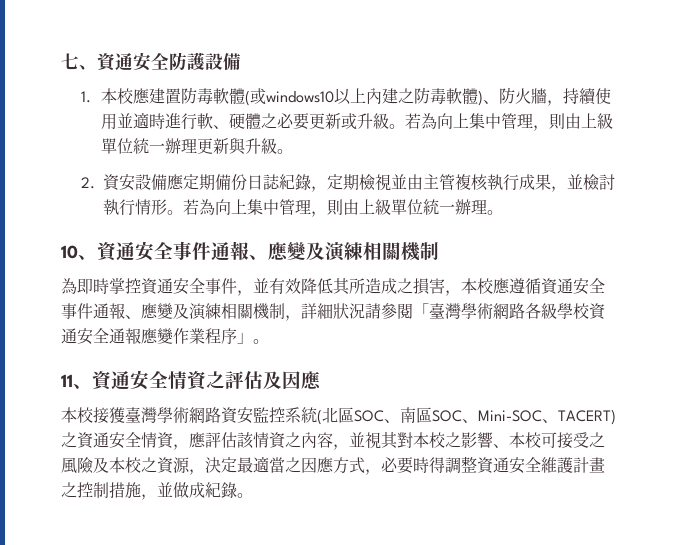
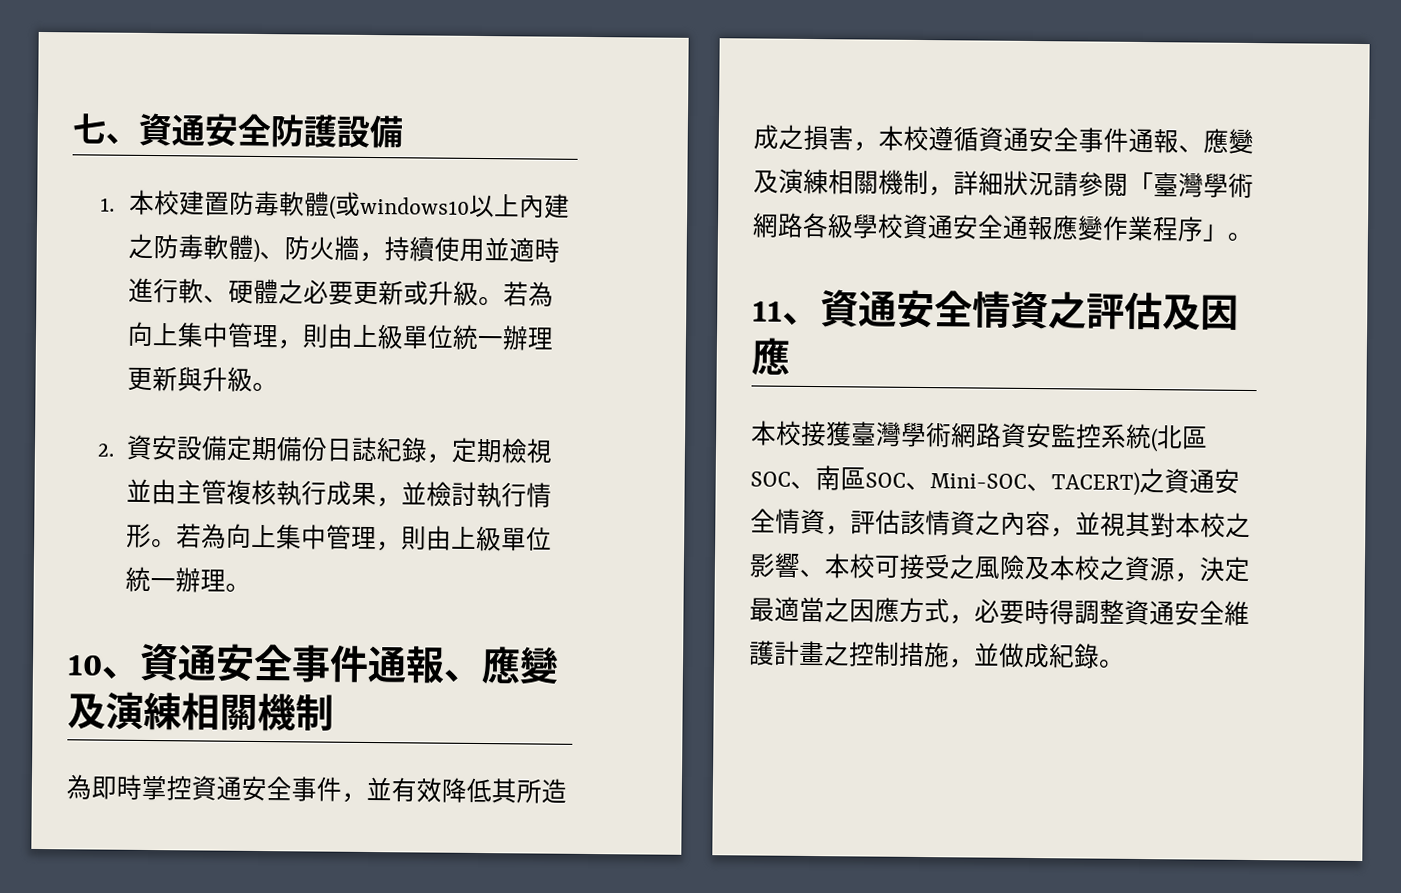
- 1.本校應建置防毒軟體(或windows10以上內建之防毒軟體)、防火牆，持續使用並適時進行軟、硬體之必要更新或升級。
+ 1.本校建置防毒軟體(或windows10以上內建之防毒軟體)、防火牆，持續使用並適時進行軟、硬體之必要更新或升級。
- 2.資安設備應定期備份日誌紀錄，定期檢視並由主管複核執行成果，並檢討執行情形。
+ 2.資安設備定期備份日誌紀錄，定期檢視並由主管複核執行成果，並檢討執行情形。
- 為即時掌控資通安全事件，並有效降低其所造成之損害，本校應遵循資通安全事件通報、應變及演練相關機制，詳細狀況請參閱「臺灣學術網路各級學校資通安全通報應變作業程序」。
+ 為即時掌控資通安全事件，並有效降低其所造成之損害，本校遵循資通安全事件通報、應變及演練相關機制，詳細狀況請參閱「臺灣學術網路各級學校資通安全通報應變作業程序」。
- 本校接獲臺灣學術網路資安監控系統(北區SOC、南區SOC、Mini-SOC、TACERT)之資通安全情資，應評估該情資之內容，並視其對本校之影響、本校可接受之風險及本校之資源，決定最適當之因應方式，必要時得調整資通安全維護計畫之控制措施，並做成紀錄。
+ 本校接獲臺灣學術網路資安監控系統(北區SOC、南區SOC、Mini-SOC、TACERT)之資通安全情資，評估該情資之內容，並視其對本校之影響、本校可接受之風險及本校之資源，決定最適當之因應方式，必要時得調整資通安全維護計畫之控制措施，並做成紀錄。

